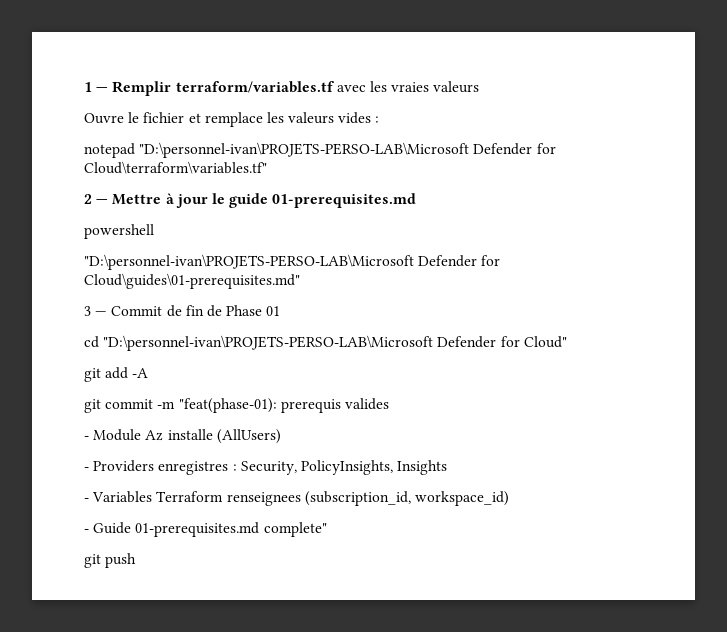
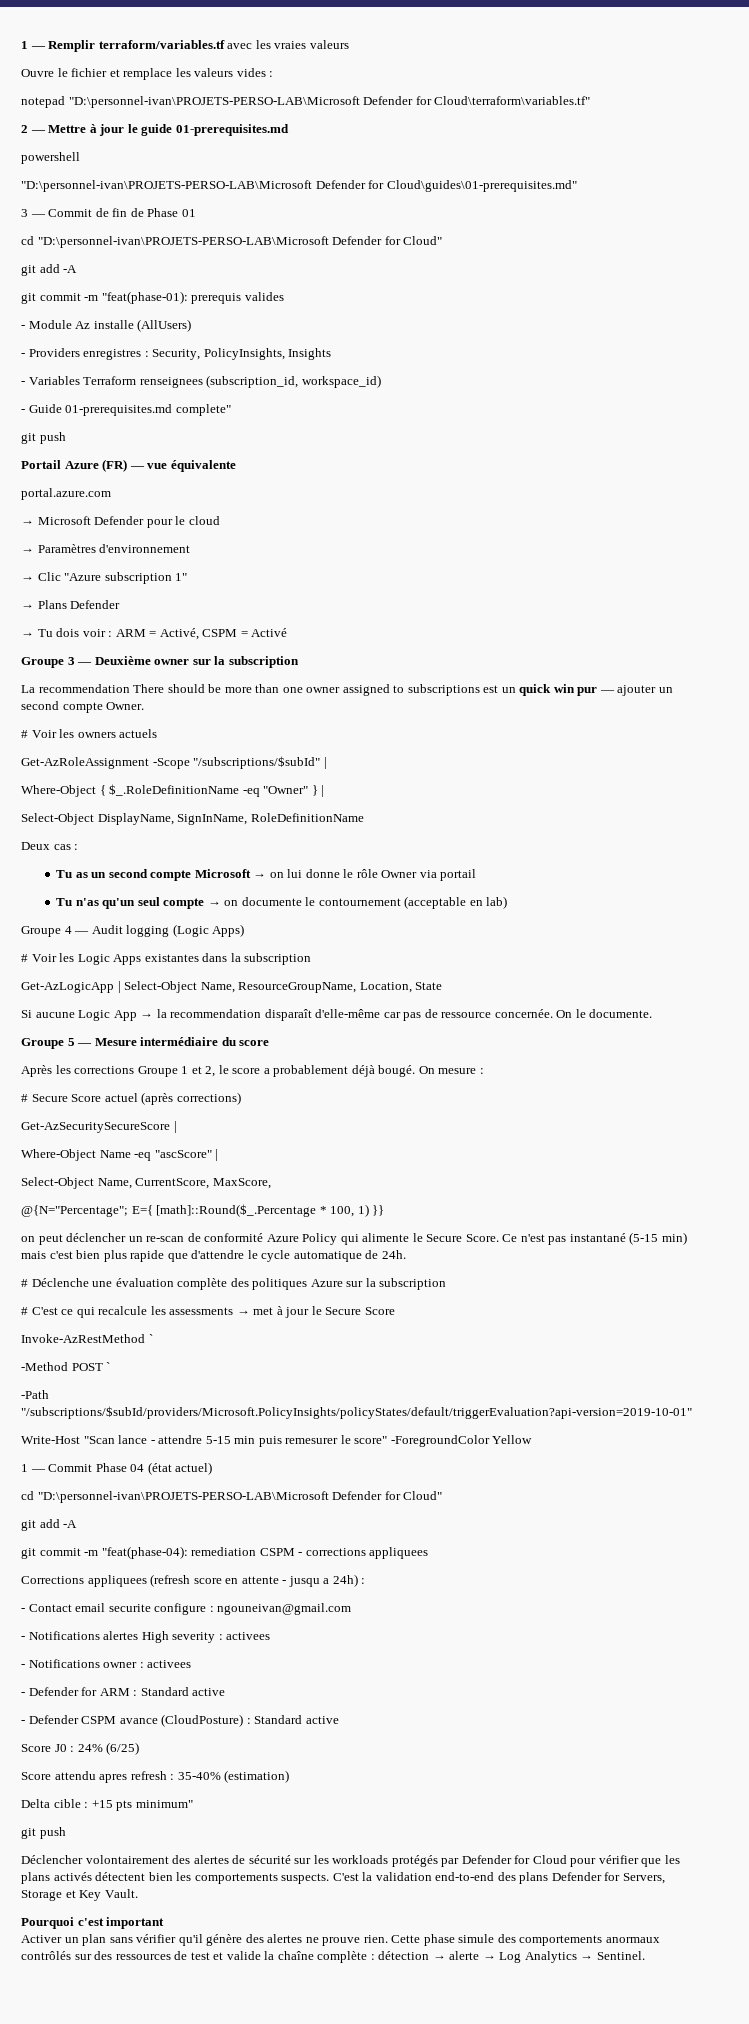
+ Portail Azure (FR) — vue équivalente
+ portal.azure.com
+ → Microsoft Defender pour le cloud
+ → Paramètres d'environnement
+ → Clic "Azure subscription 1"
+ → Plans Defender
+ → Tu dois voir : ARM = Activé, CSPM = Activé
+ Groupe 3 — Deuxième owner sur la subscription
+ La recommendation There should be more than one owner assigned to subscriptions est un quick win pur — ajouter un second compte Owner.
+ # Voir les owners actuels
+ Get-AzRoleAssignment -Scope "/subscriptions/$subId" |
+ Where-Object { $_.RoleDefinitionName -eq "Owner" } |
+ Select-Object DisplayName, SignInName, RoleDefinitionName
+ Deux cas :
+ Tu as un second compte Microsoft → on lui donne le rôle Owner via portail
+ Tu n'as qu'un seul compte → on documente le contournement (acceptable en lab)
+ Groupe 4 — Audit logging (Logic Apps)
+ # Voir les Logic Apps existantes dans la subscription
+ Get-AzLogicApp | Select-Object Name, ResourceGroupName, Location, State
+ Si aucune Logic App → la recommendation disparaît d'elle-même car pas de ressource concernée. On le documente.
+ Groupe 5 — Mesure intermédiaire du score
+ Après les corrections Groupe 1 et 2, le score a probablement déjà bougé. On mesure :
+ # Secure Score actuel (après corrections)
+ Get-AzSecuritySecureScore |
+ Where-Object Name -eq "ascScore" |
+ Select-Object Name, CurrentScore, MaxScore,
+ @{N="Percentage"; E={ [math]::Round($_.Percentage * 100, 1) }}
+ on peut déclencher un re-scan de conformité Azure Policy qui alimente le Secure Score. Ce n'est pas instantané (5-15 min) mais c'est bien plus rapide que d'attendre le cycle automatique de 24h.
+ # Déclenche une évaluation complète des politiques Azure sur la subscription
+ # C'est ce qui recalcule les assessments → met à jour le Secure Score
+ Invoke-AzRestMethod `
+ -Method POST `
+ -Path "/subscriptions/$subId/providers/Microsoft.PolicyInsights/policyStates/default/triggerEvaluation?api-version=2019-10-01"
+ Write-Host "Scan lance - attendre 5-15 min puis remesurer le score" -ForegroundColor Yellow
+ 1 — Commit Phase 04 (état actuel)
+ cd "D:\personnel-ivan\PROJETS-PERSO-LAB\Microsoft Defender for Cloud"
+ git add -A
+ git commit -m "feat(phase-04): remediation CSPM - corrections appliquees
+ Corrections appliquees (refresh score en attente - jusqu a 24h) :
+ - Contact email securite configure : ngouneivan@gmail.com
+ - Notifications alertes High severity : activees
+ - Notifications owner : activees
+ - Defender for ARM : Standard active
+ - Defender CSPM avance (CloudPosture) : Standard active
+ Score J0 : 24% (6/25)
+ Score attendu apres refresh : 35-40% (estimation)
+ Delta cible : +15 pts minimum"
+ git push
+ Déclencher volontairement des alertes de sécurité sur les workloads protégés par Defender for Cloud pour vérifier que les plans activés détectent bien les comportements suspects. C'est la validation end-to-end des plans Defender for Servers, Storage et Key Vault.
+ Pourquoi c'est important
+ Activer un plan sans vérifier qu'il génère des alertes ne prouve rien. Cette phase simule des comportements anormaux contrôlés sur des ressources de test et valide la chaîne complète : détection → alerte → Log Analytics → Sentinel.

